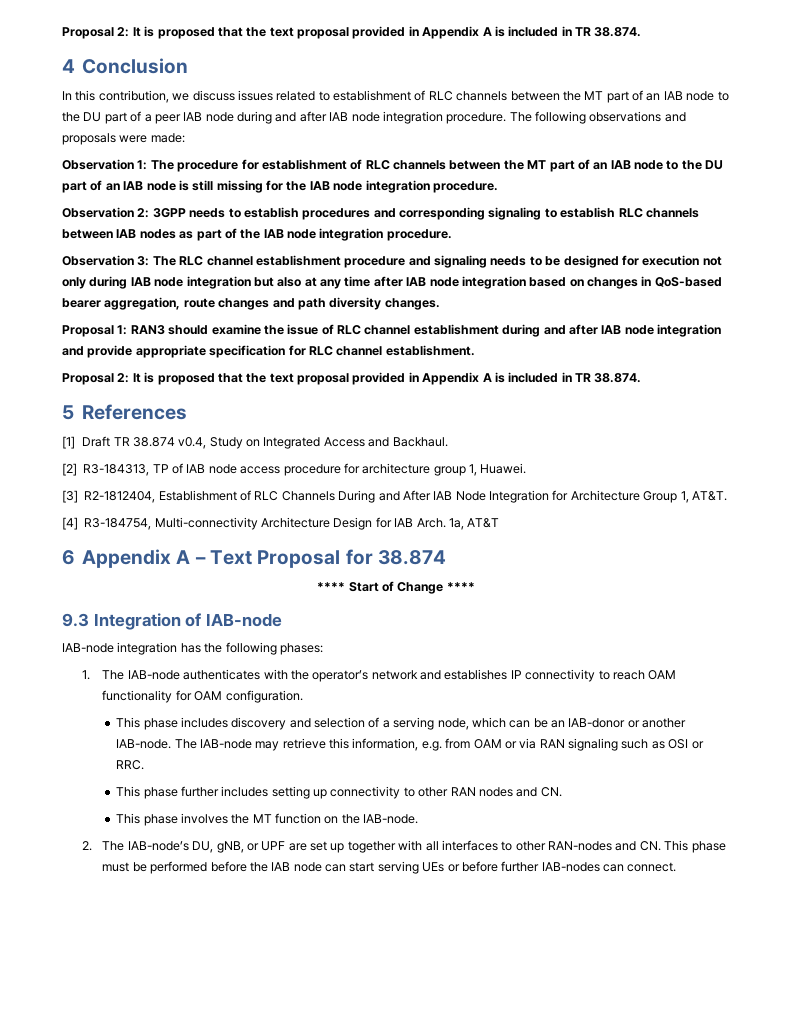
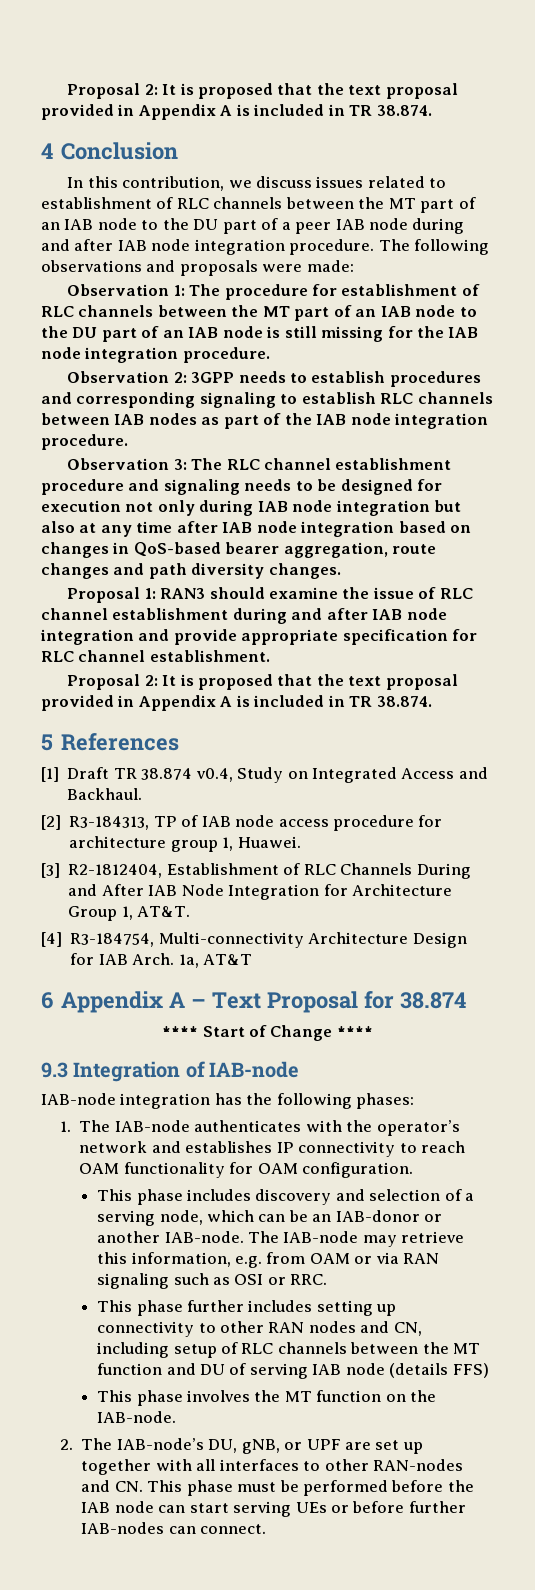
- This phase further includes setting up connectivity to other RAN nodes and CN.
+ This phase further includes setting up connectivity to other RAN nodes and CN, including setup of RLC channels between the MT function and DU of serving IAB node (details FFS)

